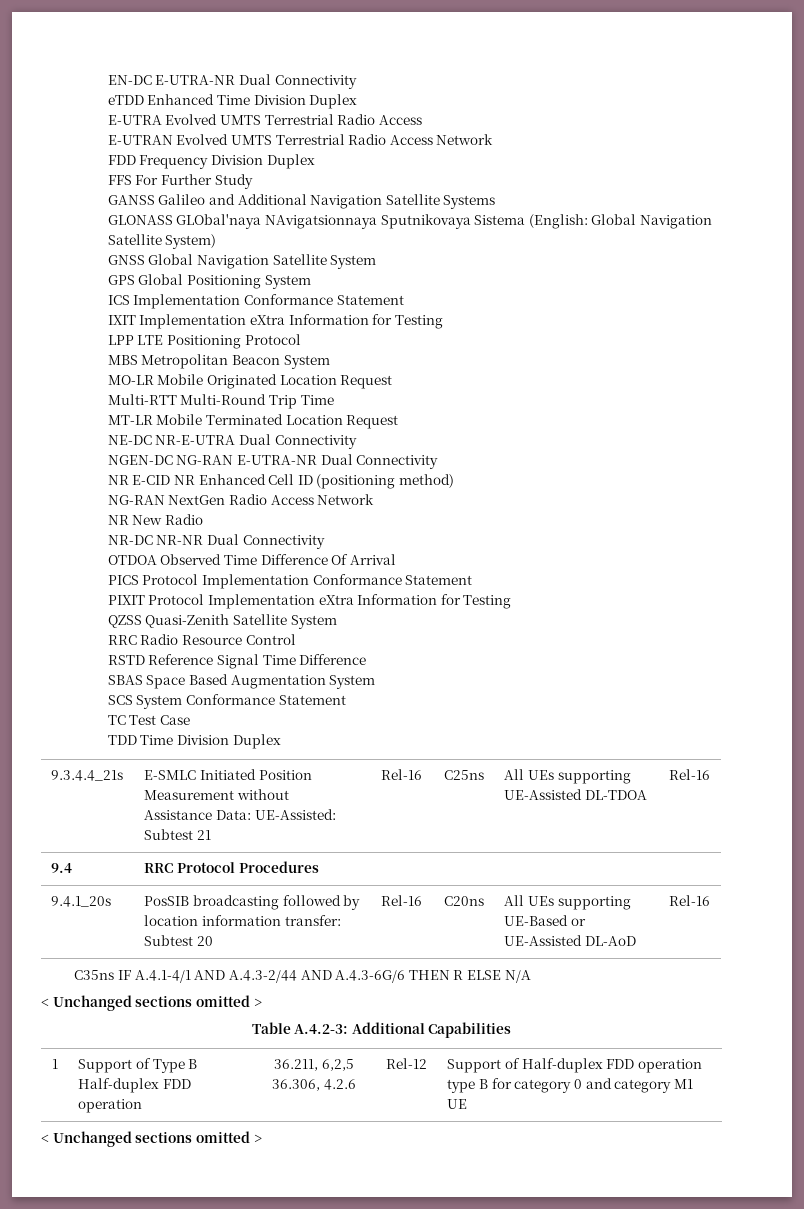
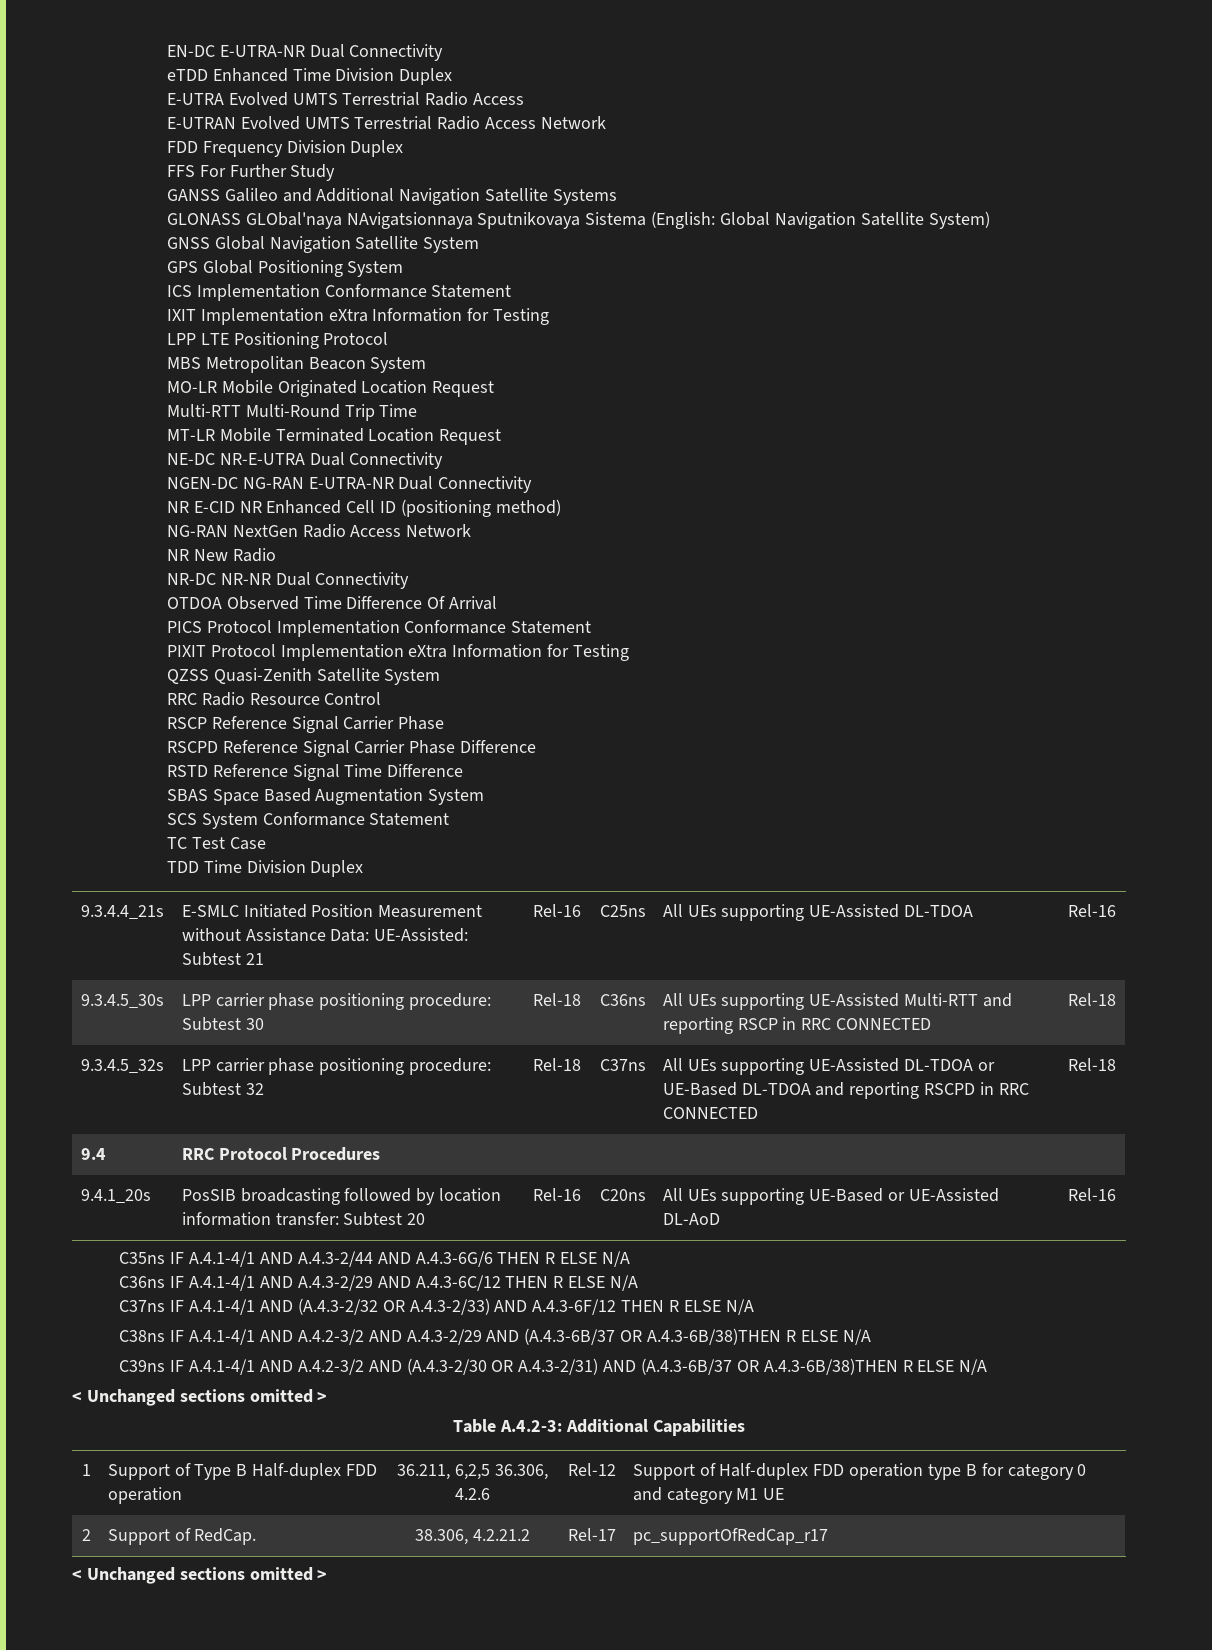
+ RSCP Reference Signal Carrier Phase
+ RSCPD Reference Signal Carrier Phase Difference
+ 9.3.4.5_30s | LPP carrier phase positioning procedure: Subtest 30 | Rel-18 | C36ns | All UEs supporting UE-Assisted Multi-RTT and reporting RSCP in RRC CONNECTED | Rel-18
+ 9.3.4.5_32s | LPP carrier phase positioning procedure: Subtest 32 | Rel-18 | C37ns | All UEs supporting UE-Assisted DL-TDOA or UE-Based DL-TDOA and reporting RSCPD in RRC CONNECTED | Rel-18
+ C36ns IF A.4.1-4/1 AND A.4.3-2/29 AND A.4.3-6C/12 THEN R ELSE N/A
+ C37ns IF A.4.1-4/1 AND (A.4.3-2/32 OR A.4.3-2/33) AND A.4.3-6F/12 THEN R ELSE N/A
+ C38ns IF A.4.1-4/1 AND A.4.2-3/2 AND A.4.3-2/29 AND (A.4.3-6B/37 OR A.4.3-6B/38)THEN R ELSE N/A
+ C39ns IF A.4.1-4/1 AND A.4.2-3/2 AND (A.4.3-2/30 OR A.4.3-2/31) AND (A.4.3-6B/37 OR A.4.3-6B/38)THEN R ELSE N/A
+ 2 | Support of RedCap. | 38.306, 4.2.21.2 | Rel-17 | pc_supportOfRedCap_r17

